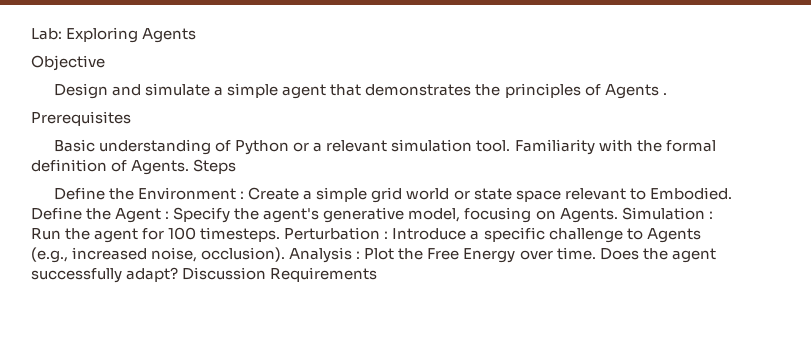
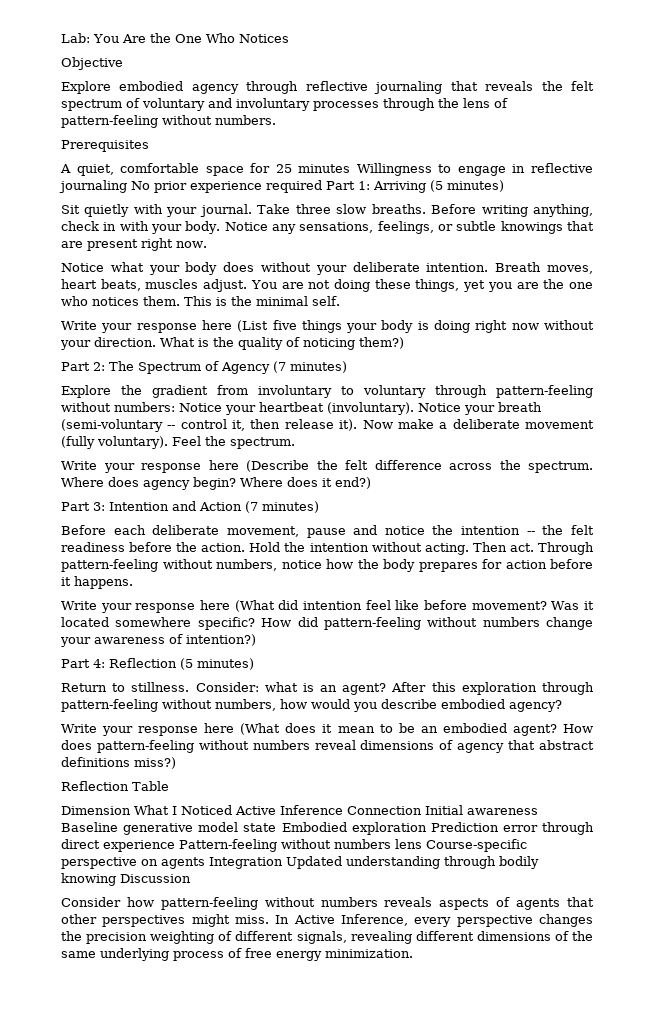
- Lab: Exploring Agents
+ Lab: You Are the One Who Notices
  Objective
- Design and simulate a simple agent that demonstrates the principles of Agents .
+ Explore embodied agency through reflective journaling that reveals the felt spectrum of voluntary and involuntary processes through the lens of pattern-feeling without numbers.
  Prerequisites
- Basic understanding of Python or a relevant simulation tool. Familiarity with the formal definition of Agents. Steps
- Define the Environment : Create a simple grid world or state space relevant to Embodied. Define the Agent : Specify the agent's generative model, focusing on Agents. Simulation : Run the agent for 100 timesteps. Perturbation : Introduce a specific challenge to Agents (e.g., increased noise, occlusion). Analysis : Plot the Free Energy over time. Does the agent successfully adapt? Discussion Requirements
+ A quiet, comfortable space for 25 minutes Willingness to engage in reflective journaling No prior experience required Part 1: Arriving (5 minutes)
+ Sit quietly with your journal. Take three slow breaths. Before writing anything, check in with your body. Notice any sensations, feelings, or subtle knowings that are present right now.
+ Notice what your body does without your deliberate intention. Breath moves, heart beats, muscles adjust. You are not doing these things, yet you are the one who notices them. This is the minimal self.
+ Write your response here (List five things your body is doing right now without your direction. What is the quality of noticing them?)
+ Part 2: The Spectrum of Agency (7 minutes)
+ Explore the gradient from involuntary to voluntary through pattern-feeling without numbers: Notice your heartbeat (involuntary). Notice your breath (semi-voluntary -- control it, then release it). Now make a deliberate movement (fully voluntary). Feel the spectrum.
+ Write your response here (Describe the felt difference across the spectrum. Where does agency begin? Where does it end?)
+ Part 3: Intention and Action (7 minutes)
+ Before each deliberate movement, pause and notice the intention -- the felt readiness before the action. Hold the intention without acting. Then act. Through pattern-feeling without numbers, notice how the body prepares for action before it happens.
+ Write your response here (What did intention feel like before movement? Was it located somewhere specific? How did pattern-feeling without numbers change your awareness of intention?)
+ Part 4: Reflection (5 minutes)
+ Return to stillness. Consider: what is an agent? After this exploration through pattern-feeling without numbers, how would you describe embodied agency?
+ Write your response here (What does it mean to be an embodied agent? How does pattern-feeling without numbers reveal dimensions of agency that abstract definitions miss?)
+ Reflection Table
+ Dimension What I Noticed Active Inference Connection Initial awareness Baseline generative model state Embodied exploration Prediction error through direct experience Pattern-feeling without numbers lens Course-specific perspective on agents Integration Updated understanding through bodily knowing Discussion
+ Consider how pattern-feeling without numbers reveals aspects of agents that other perspectives might miss. In Active Inference, every perspective changes the precision weighting of different signals, revealing different dimensions of the same underlying process of free energy minimization.

